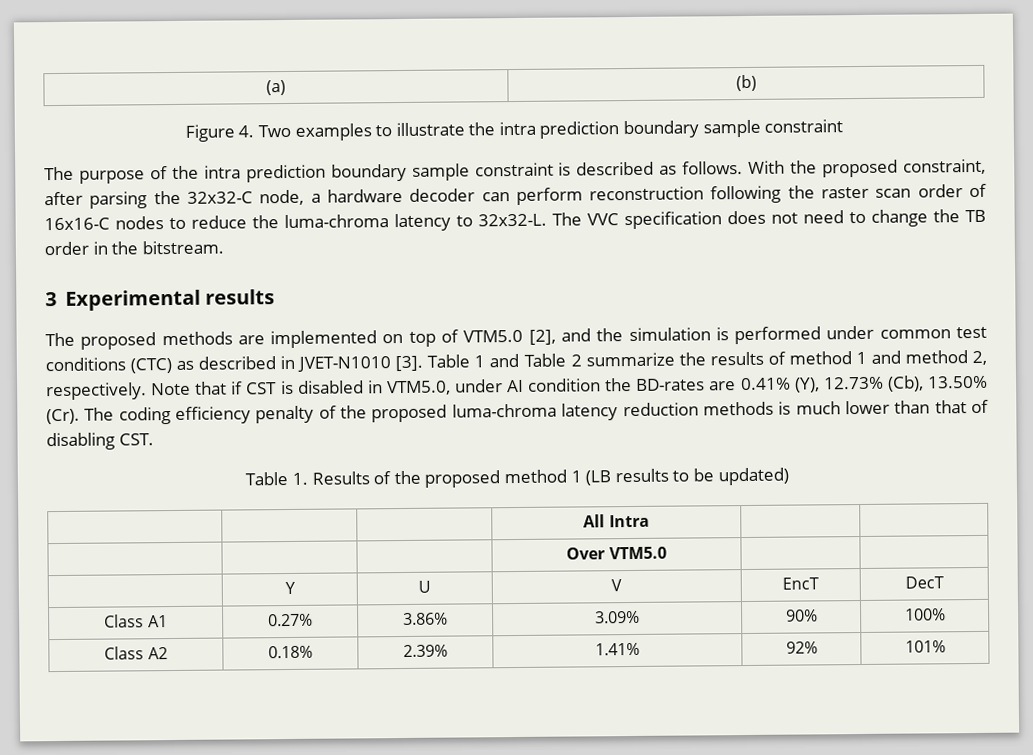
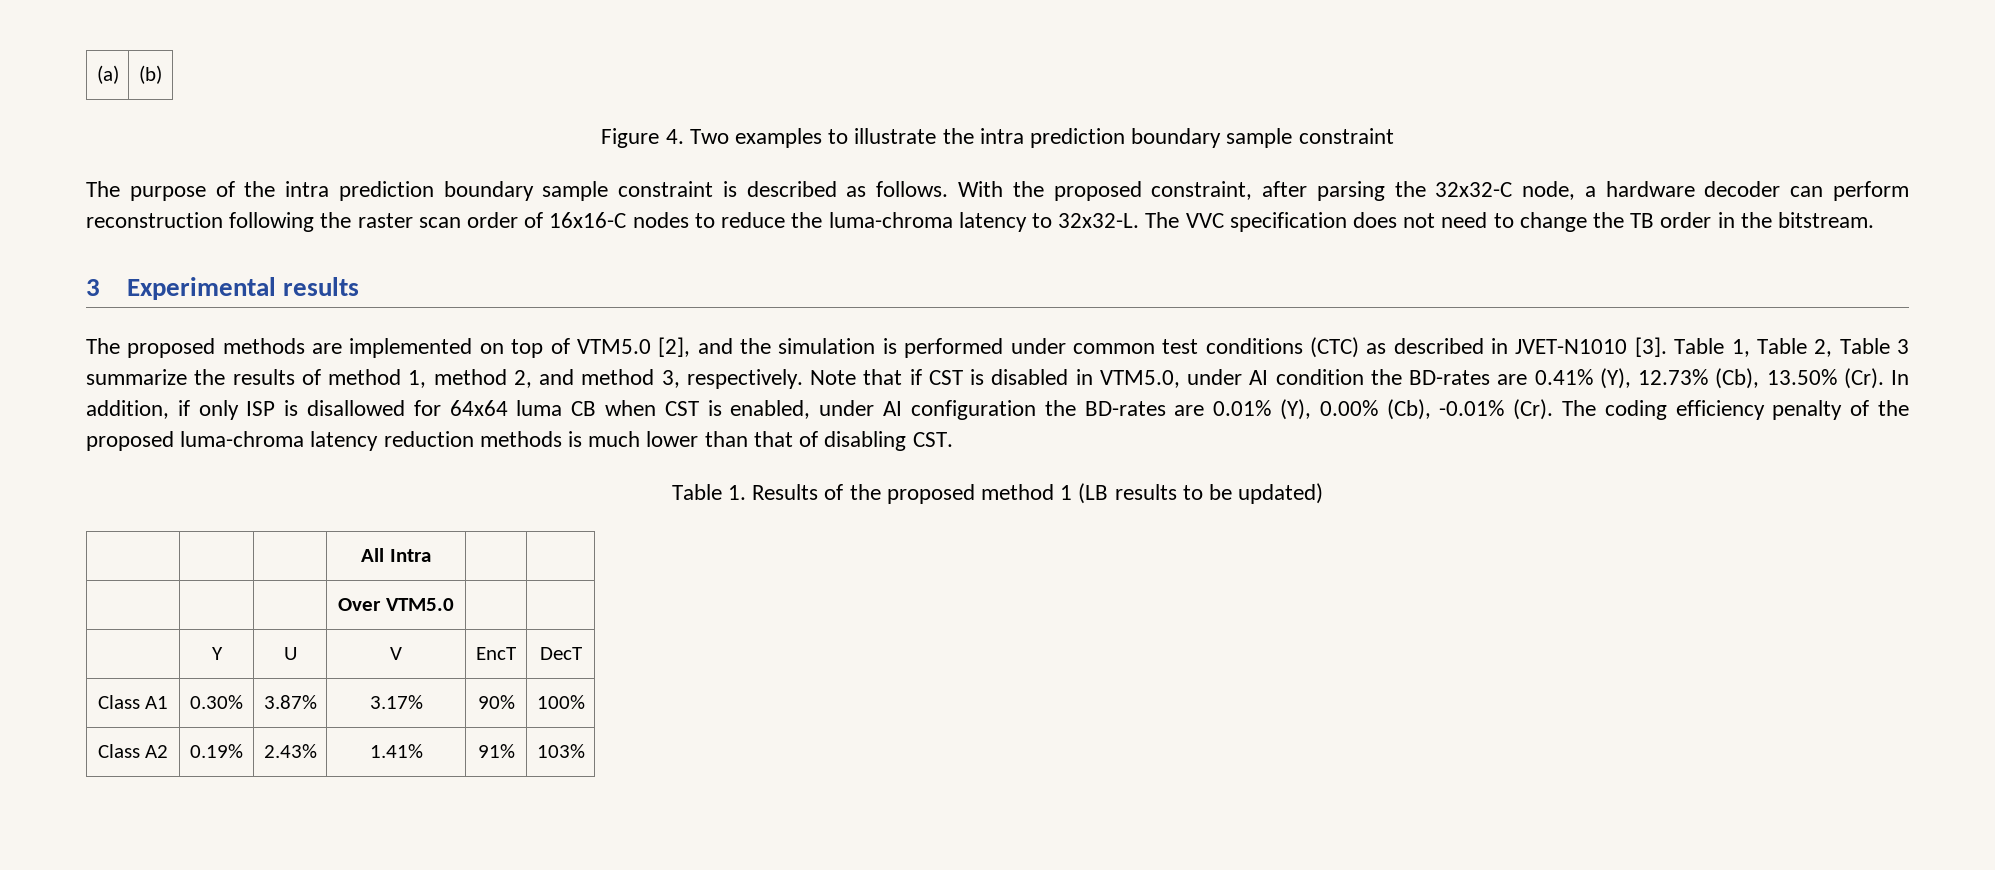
- Table 1 and Table 2 summarize the results of method 1 and method 2, respectively.
+ Table 1, Table 2, Table 3 summarize the results of method 1, method 2, and method 3, respectively.
- Note that if CST is disabled in VTM5.0, under AI condition the BD-rates are 0.41% (Y), 12.73% (Cb), 13.50% (Cr). The coding efficiency penalty of the proposed luma-chroma latency reduction methods is much lower than that of disabling CST.
+ Note that if CST is disabled in VTM5.0, under AI condition the BD-rates are 0.41% (Y), 12.73% (Cb), 13.50% (Cr). In addition, if only ISP is disallowed for 64x64 luma CB when CST is enabled, under AI configuration the BD-rates are 0.01% (Y), 0.00% (Cb), -0.01% (Cr). The coding efficiency penalty of the proposed luma-chroma latency reduction methods is much lower than that of disabling CST.
- Class A1 | 0.27% | 3.86% | 3.09% | 90% | 100%
+ Class A1 | 0.30% | 3.87% | 3.17% | 90% | 100%
- Class A2 | 0.18% | 2.39% | 1.41% | 92% | 101%
+ Class A2 | 0.19% | 2.43% | 1.41% | 91% | 103%

